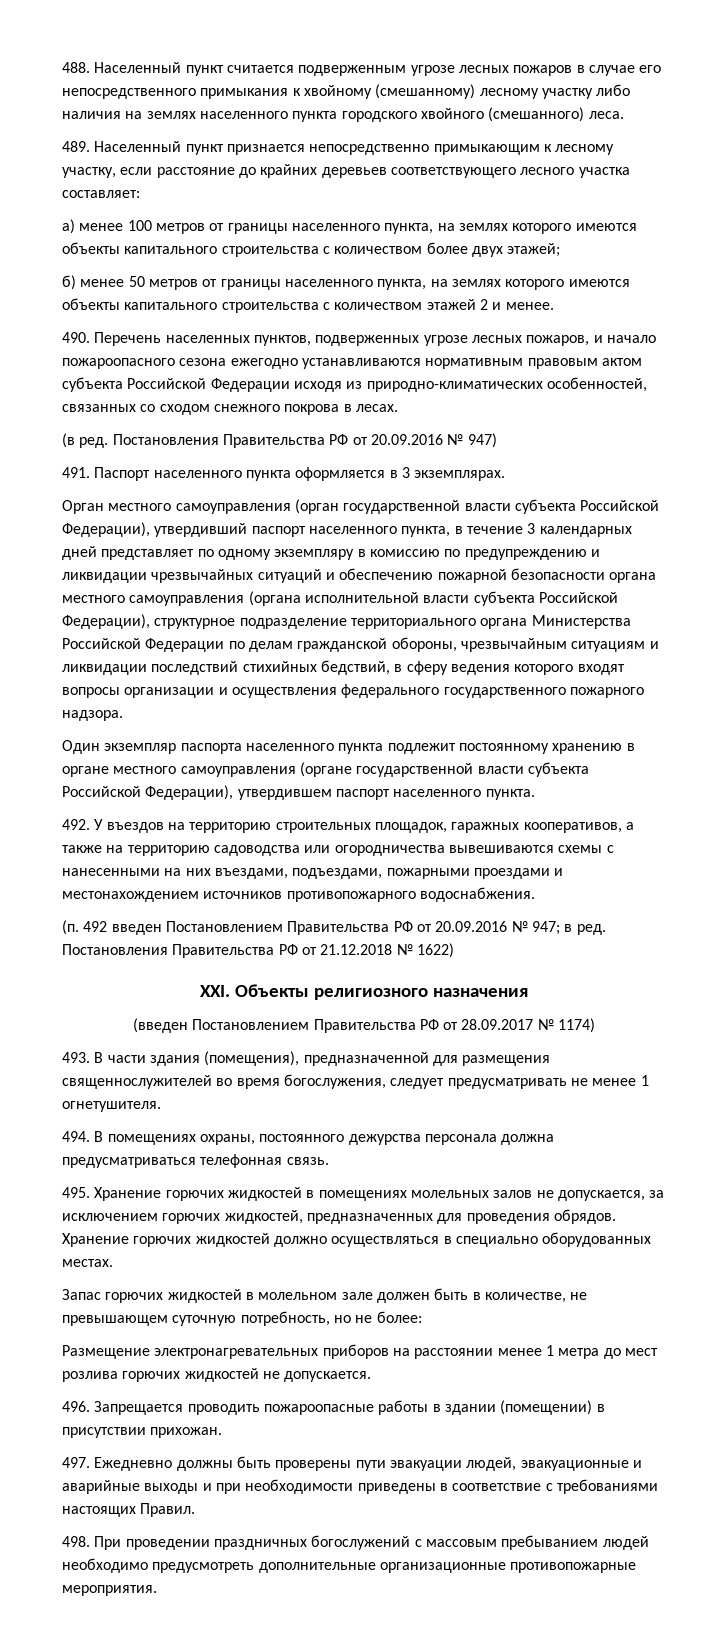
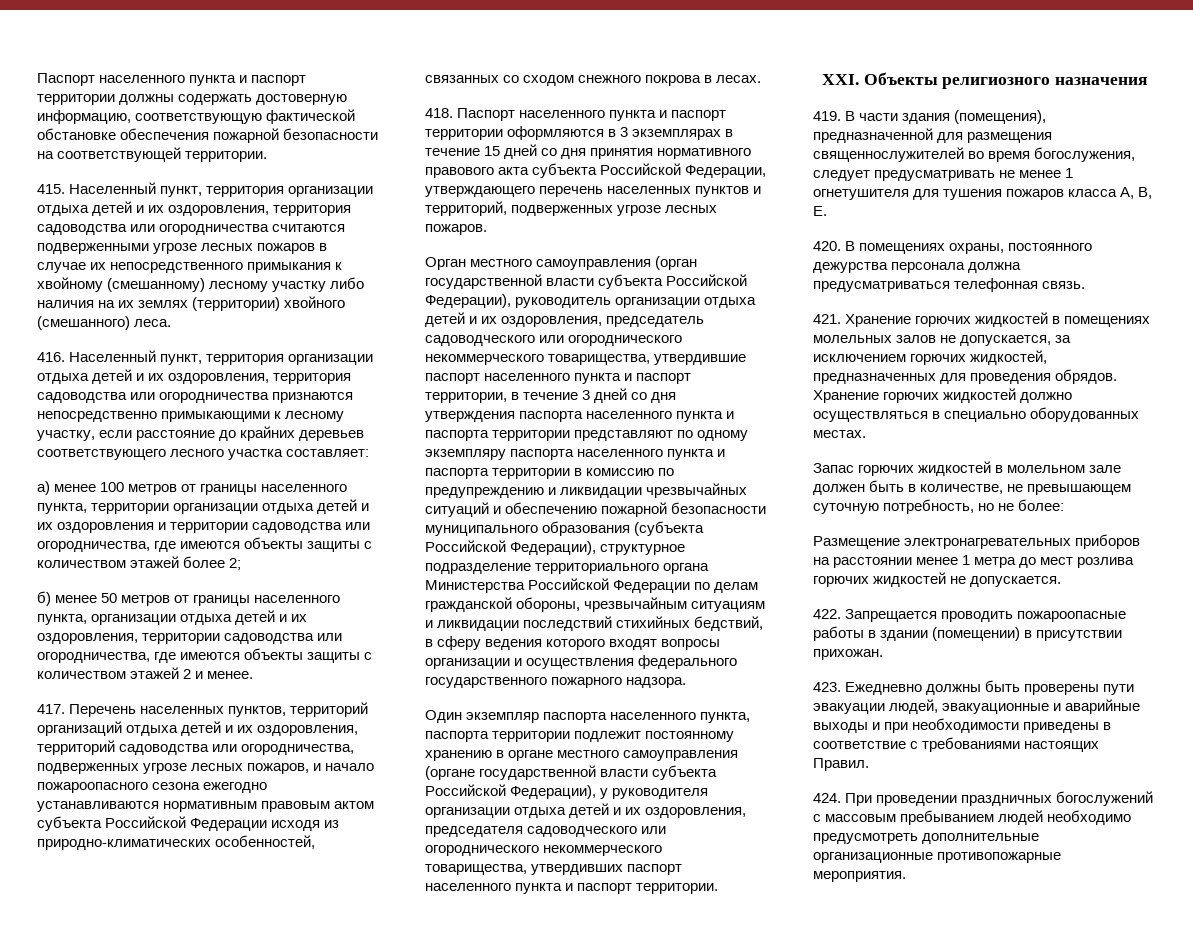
- 488. Населенный пункт считается подверженным угрозе лесных пожаров в случае его непосредственного примыкания к хвойному (смешанному) лесному участку либо наличия на землях населенного пункта городского хвойного (смешанного) леса.
+ Паспорт населенного пункта и паспорт территории должны содержать достоверную информацию, соответствующую фактической обстановке обеспечения пожарной безопасности на соответствующей территории.
+ 415. Населенный пункт, территория организации отдыха детей и их оздоровления, территория садоводства или огородничества считаются подверженными угрозе лесных пожаров в случае их непосредственного примыкания к хвойному (смешанному) лесному участку либо наличия на их землях (территории) хвойного (смешанного) леса.
- 489. Населенный пункт признается непосредственно примыкающим к лесному участку, если расстояние до крайних деревьев соответствующего лесного участка составляет:
+ 416. Населенный пункт, территория организации отдыха детей и их оздоровления, территория садоводства или огородничества признаются непосредственно примыкающими к лесному участку, если расстояние до крайних деревьев соответствующего лесного участка составляет:
- а) менее 100 метров от границы населенного пункта, на землях которого имеются объекты капитального строительства с количеством более двух этажей;
+ а) менее 100 метров от границы населенного пункта, территории организации отдыха детей и их оздоровления и территории садоводства или огородничества, где имеются объекты защиты с количеством этажей более 2;
- б) менее 50 метров от границы населенного пункта, на землях которого имеются объекты капитального строительства с количеством этажей 2 и менее.
+ б) менее 50 метров от границы населенного пункта, организации отдыха детей и их оздоровления, территории садоводства или огородничества, где имеются объекты защиты с количеством этажей 2 и менее.
- 490. Перечень населенных пунктов, подверженных угрозе лесных пожаров, и начало пожароопасного сезона ежегодно устанавливаются нормативным правовым актом субъекта Российской Федерации исходя из природно-климатических особенностей, связанных со сходом снежного покрова в лесах.
+ 417. Перечень населенных пунктов, территорий организаций отдыха детей и их оздоровления, территорий садоводства или огородничества, подверженных угрозе лесных пожаров, и начало пожароопасного сезона ежегодно устанавливаются нормативным правовым актом субъекта Российской Федерации исходя из природно-климатических особенностей, связанных со сходом снежного покрова в лесах.
- (в ред. Постановления Правительства РФ от 20.09.2016 № 947)
- 491. Паспорт населенного пункта оформляется в 3 экземплярах.
+ 418. Паспорт населенного пункта и паспорт территории оформляются в 3 экземплярах в течение 15 дней со дня принятия нормативного правового акта субъекта Российской Федерации, утверждающего перечень населенных пунктов и территорий, подверженных угрозе лесных пожаров.
- Орган местного самоуправления (орган государственной власти субъекта Российской Федерации), утвердивший паспорт населенного пункта, в течение 3 календарных дней представляет по одному экземпляру в комиссию по предупреждению и ликвидации чрезвычайных ситуаций и обеспечению пожарной безопасности органа местного самоуправления (органа исполнительной власти субъекта Российской Федерации), структурное подразделение территориального органа Министерства Российской Федерации по делам гражданской обороны, чрезвычайным ситуациям и ликвидации последствий стихийных бедствий, в сферу ведения которого входят вопросы организации и осуществления федерального государственного пожарного надзора.
+ Орган местного самоуправления (орган государственной власти субъекта Российской Федерации), руководитель организации отдыха детей и их оздоровления, председатель садоводческого или огороднического некоммерческого товарищества, утвердившие паспорт населенного пункта и паспорт территории, в течение 3 дней со дня утверждения паспорта населенного пункта и паспорта территории представляют по одному экземпляру паспорта населенного пункта и паспорта территории в комиссию по предупреждению и ликвидации чрезвычайных ситуаций и обеспечению пожарной безопасности муниципального образования (субъекта Российской Федерации), структурное подразделение территориального органа Министерства Российской Федерации по делам гражданской обороны, чрезвычайным ситуациям и ликвидации последствий стихийных бедствий, в сферу ведения которого входят вопросы организации и осуществления федерального государственного пожарного надзора.
- Один экземпляр паспорта населенного пункта подлежит постоянному хранению в органе местного самоуправления (органе государственной власти субъекта Российской Федерации), утвердившем паспорт населенного пункта.
- 492. У въездов на территорию строительных площадок, гаражных кооперативов, а также на территорию садоводства или огородничества вывешиваются схемы с нанесенными на них въездами, подъездами, пожарными проездами и местонахождением источников противопожарного водоснабжения.
- (п. 492 введен Постановлением Правительства РФ от 20.09.2016 № 947; в ред. Постановления Правительства РФ от 21.12.2018 № 1622)
+ Один экземпляр паспорта населенного пункта, паспорта территории подлежит постоянному хранению в органе местного самоуправления (органе государственной власти субъекта Российской Федерации), у руководителя организации отдыха детей и их оздоровления, председателя садоводческого или огороднического некоммерческого товарищества, утвердивших паспорт населенного пункта и паспорт территории.
  XXI. Объекты религиозного назначения
- (введен Постановлением Правительства РФ от 28.09.2017 № 1174)
- 493. В части здания (помещения), предназначенной для размещения священнослужителей во время богослужения, следует предусматривать не менее 1 огнетушителя.
- 494. В помещениях охраны, постоянного дежурства персонала должна предусматриваться телефонная связь.
+ 419. В части здания (помещения), предназначенной для размещения священнослужителей во время богослужения, следует предусматривать не менее 1 огнетушителя для тушения пожаров класса A, B, E.
+ 420. В помещениях охраны, постоянного дежурства персонала должна предусматриваться телефонная связь.
- 495. Хранение горючих жидкостей в помещениях молельных залов не допускается, за исключением горючих жидкостей, предназначенных для проведения обрядов.
+ 421. Хранение горючих жидкостей в помещениях молельных залов не допускается, за исключением горючих жидкостей, предназначенных для проведения обрядов.
- 496. Запрещается проводить пожароопасные работы в здании (помещении) в присутствии прихожан.
+ 422. Запрещается проводить пожароопасные работы в здании (помещении) в присутствии прихожан.
- 497. Ежедневно должны быть проверены пути эвакуации людей, эвакуационные и аварийные выходы и при необходимости приведены в соответствие с требованиями настоящих Правил.
+ 423. Ежедневно должны быть проверены пути эвакуации людей, эвакуационные и аварийные выходы и при необходимости приведены в соответствие с требованиями настоящих Правил.
- 498. При проведении праздничных богослужений с массовым пребыванием людей необходимо предусмотреть дополнительные организационные противопожарные мероприятия.
+ 424. При проведении праздничных богослужений с массовым пребыванием людей необходимо предусмотреть дополнительные организационные противопожарные мероприятия.

